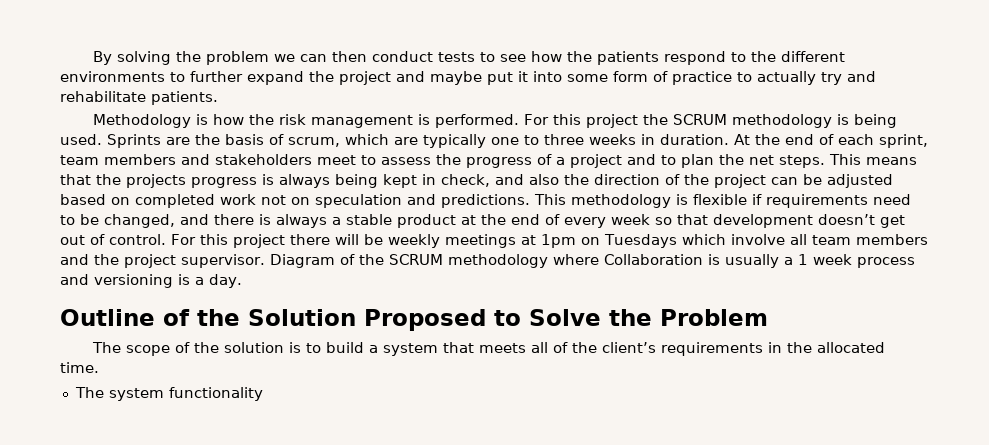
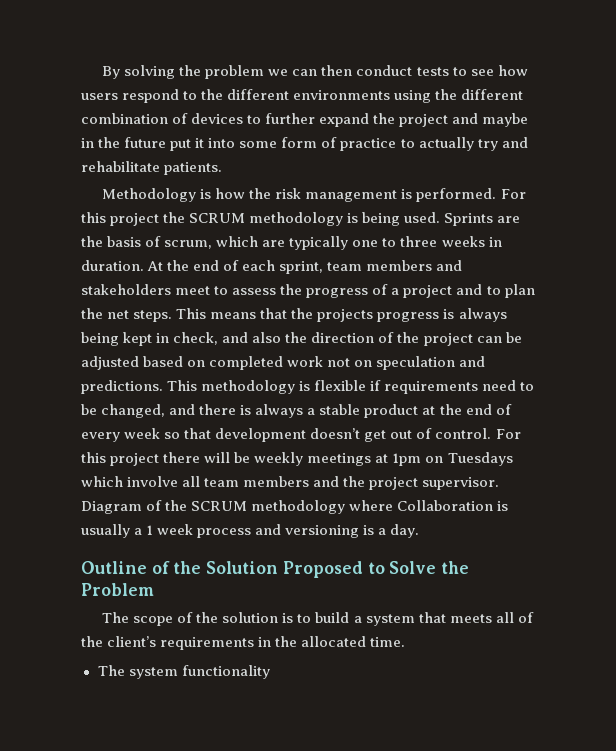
- By solving the problem we can then conduct tests to see how the patients respond to the different environments to further expand the project and maybe put it into some form of practice to actually try and rehabilitate patients.
+ By solving the problem we can then conduct tests to see how users respond to the different environments using the different combination of devices to further expand the project and maybe in the future put it into some form of practice to actually try and rehabilitate patients.

